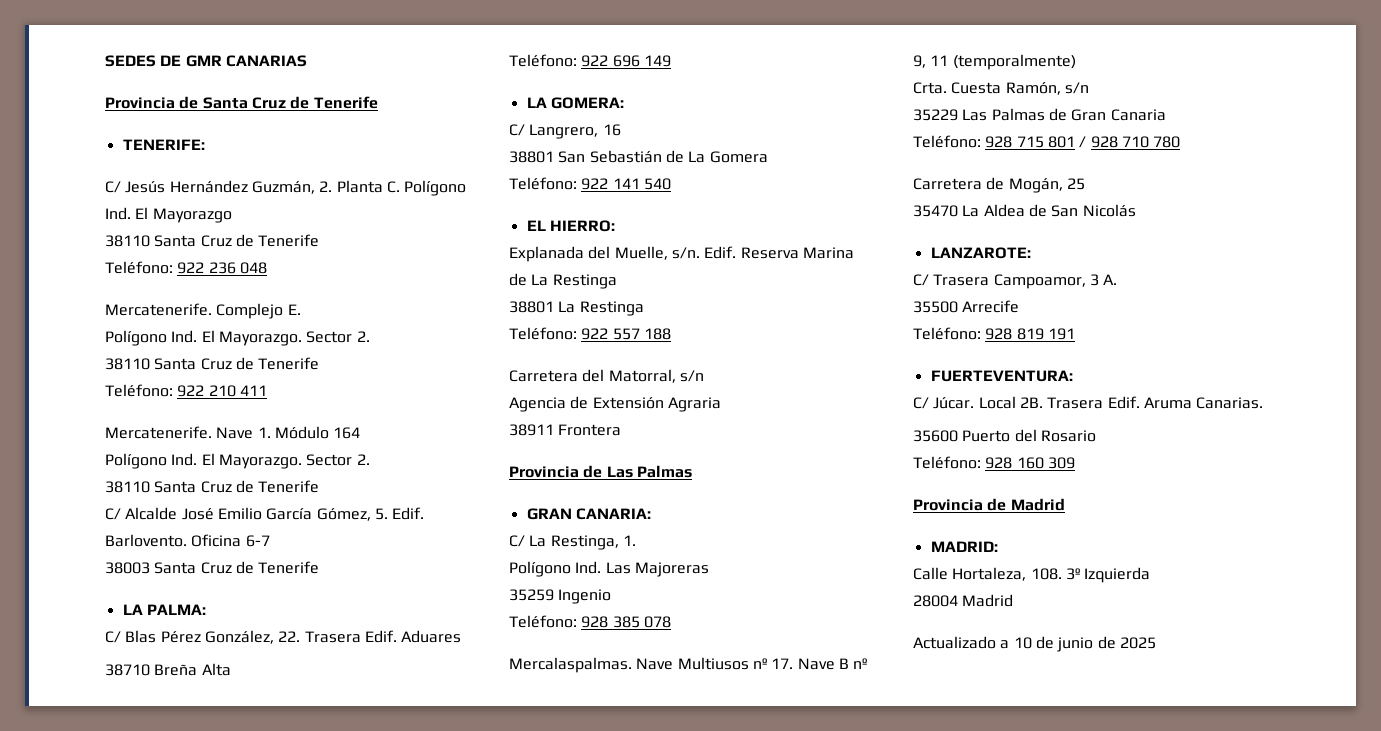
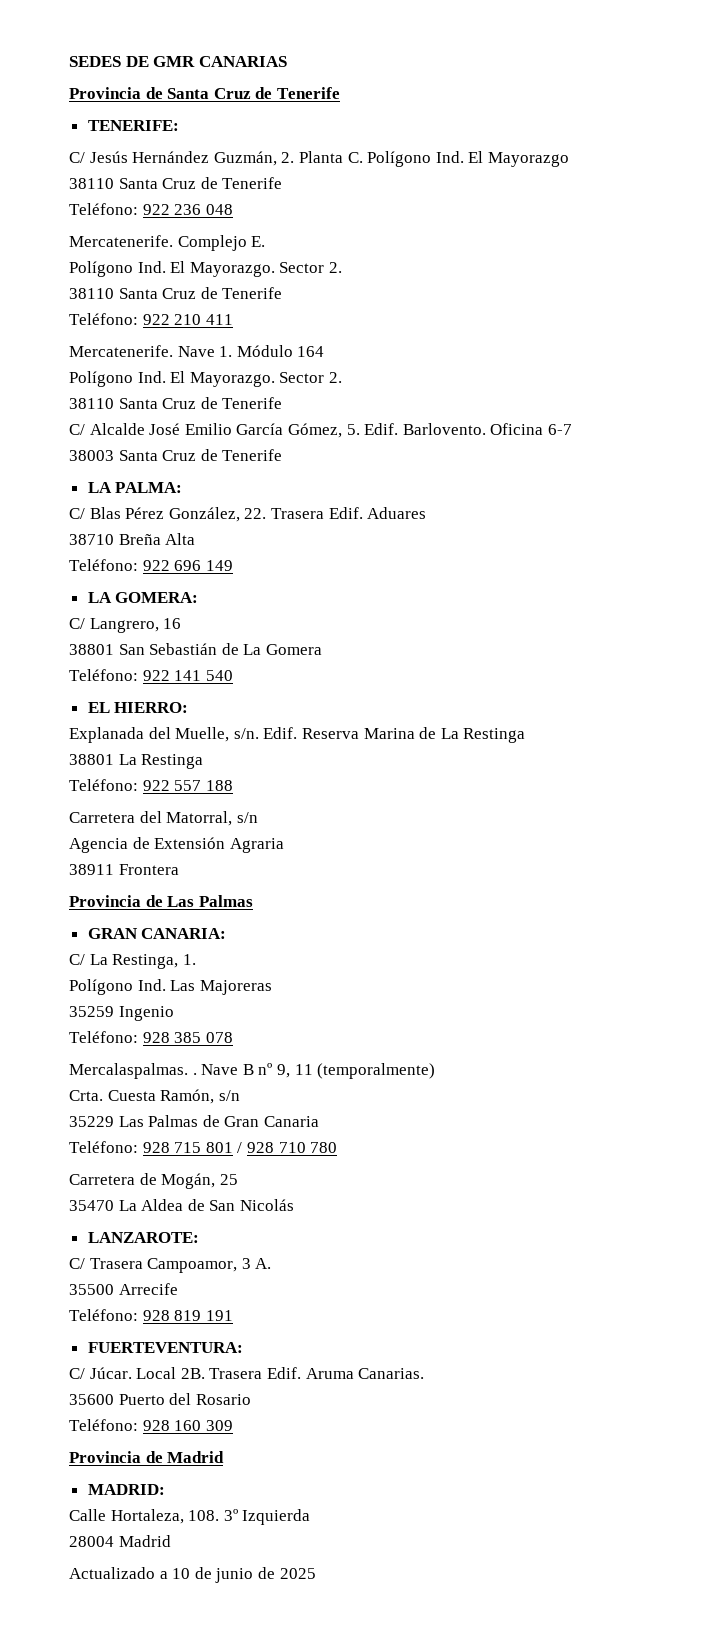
- Mercalaspalmas. Nave Multiusos nº 17. Nave B nº 9, 11 (temporalmente)
+ Mercalaspalmas. . Nave B nº 9, 11 (temporalmente)

